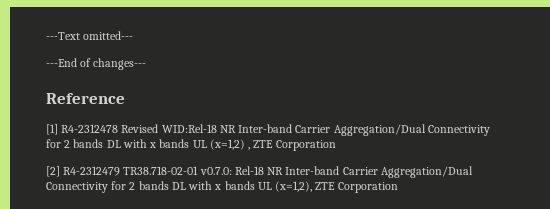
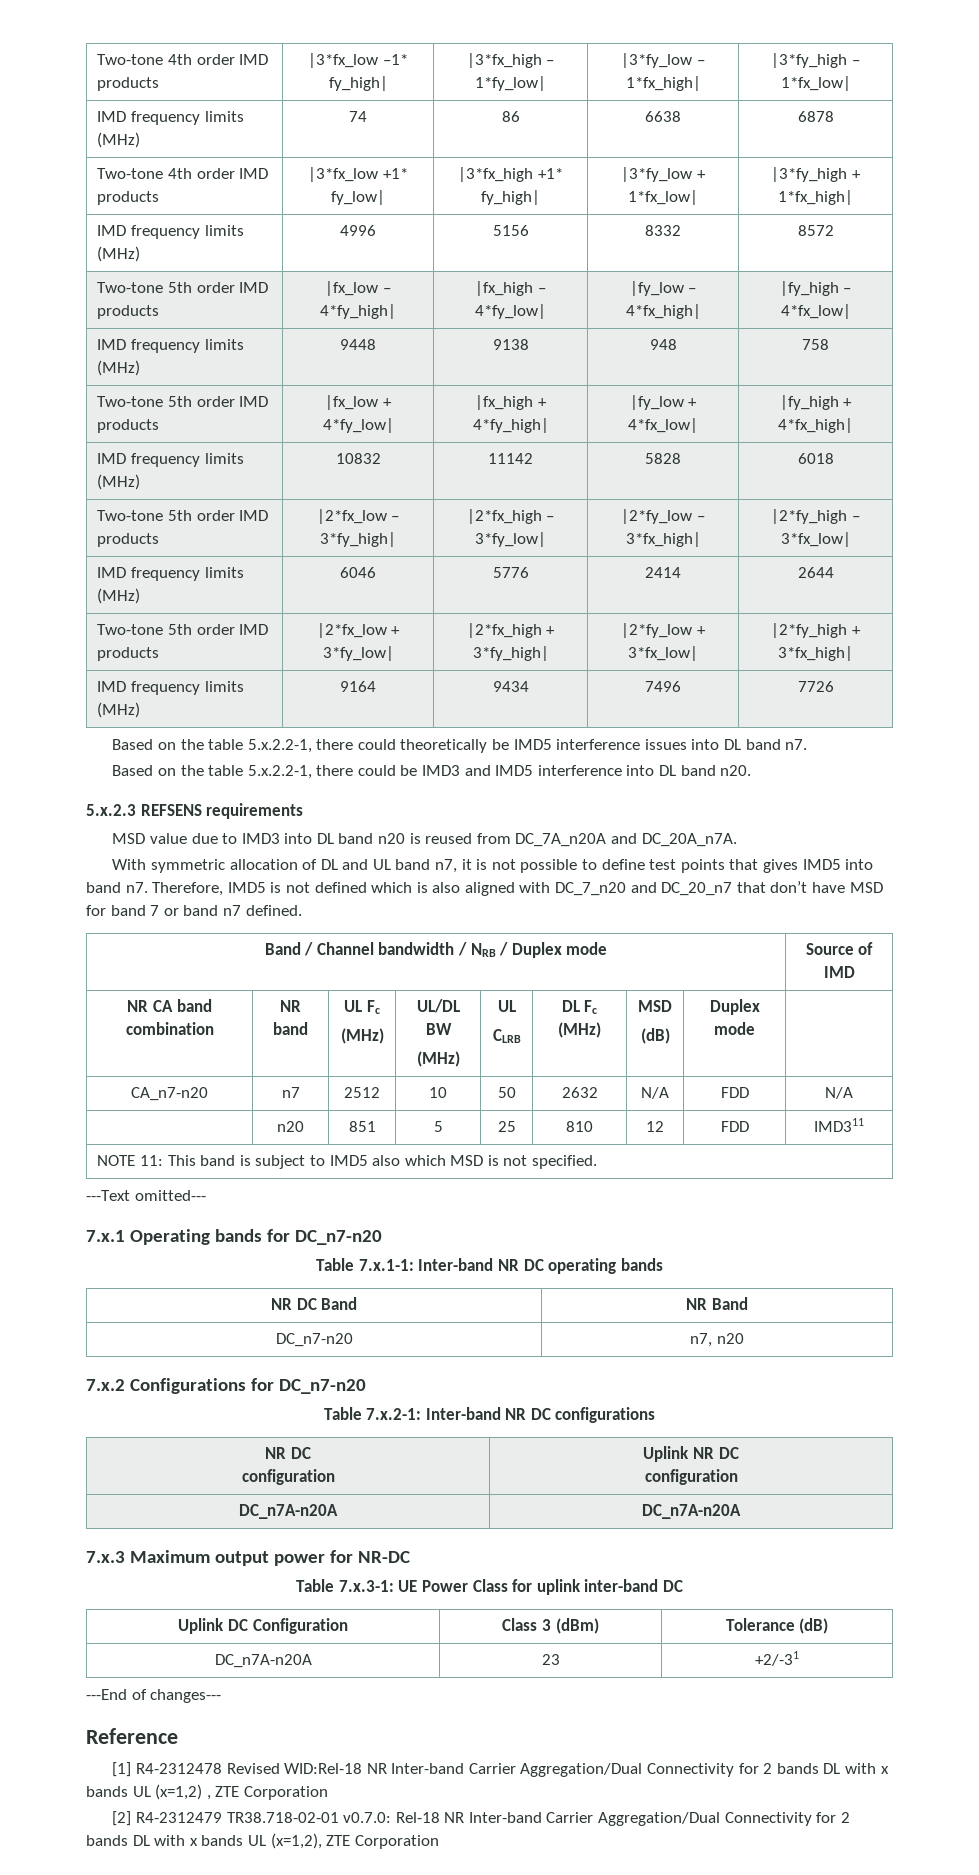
+ Two-tone 4th order IMD products | |3*fx_low –1* fy_high| | |3*fx_high – 1*fy_low| | |3*fy_low – 1*fx_high| | |3*fy_high – 1*fx_low|
+ IMD frequency limits (MHz) | 74 | 86 | 6638 | 6878
+ Two-tone 4th order IMD products | |3*fx_low +1* fy_low| | |3*fx_high +1* fy_high| | |3*fy_low + 1*fx_low| | |3*fy_high + 1*fx_high|
+ IMD frequency limits (MHz) | 4996 | 5156 | 8332 | 8572
+ Two-tone 5th order IMD products | |fx_low – 4*fy_high| | |fx_high – 4*fy_low| | |fy_low – 4*fx_high| | |fy_high – 4*fx_low|
+ IMD frequency limits (MHz) | 9448 | 9138 | 948 | 758
+ Two-tone 5th order IMD products | |fx_low + 4*fy_low| | |fx_high + 4*fy_high| | |fy_low + 4*fx_low| | |fy_high + 4*fx_high|
+ IMD frequency limits (MHz) | 10832 | 11142 | 5828 | 6018
+ Two-tone 5th order IMD products | |2*fx_low – 3*fy_high| | |2*fx_high – 3*fy_low| | |2*fy_low – 3*fx_high| | |2*fy_high – 3*fx_low|
+ IMD frequency limits (MHz) | 6046 | 5776 | 2414 | 2644
+ Two-tone 5th order IMD products | |2*fx_low + 3*fy_low| | |2*fx_high + 3*fy_high| | |2*fy_low + 3*fx_low| | |2*fy_high + 3*fx_high|
+ IMD frequency limits (MHz) | 9164 | 9434 | 7496 | 7726
+ Based on the table 5.x.2.2-1, there could theoretically be IMD5 interference issues into DL band n7.
+ Based on the table 5.x.2.2-1, there could be IMD3 and IMD5 interference into DL band n20.
+ 5.x.2.3 REFSENS requirements
+ MSD value due to IMD3 into DL band n20 is reused from DC_7A_n20A and DC_20A_n7A.
+ With symmetric allocation of DL and UL band n7, it is not possible to define test points that gives IMD5 into band n7. Therefore, IMD5 is not defined which is also aligned with DC_7_n20 and DC_20_n7 that don’t have MSD for band 7 or band n7 defined.
+ Band / Channel bandwidth / NRB / Duplex mode | Source of IMD
+ NR CA band combination | NR band | UL Fc
+ (MHz) | UL/DL BW
+ (MHz) | UL
+ CLRB | DL Fc (MHz) | MSD
+ (dB) | Duplex mode |
+ CA_n7-n20 | n7 | 2512 | 10 | 50 | 2632 | N/A | FDD | N/A
+ | n20 | 851 | 5 | 25 | 810 | 12 | FDD | IMD311
+ NOTE 11: This band is subject to IMD5 also which MSD is not specified.
  ---Text omitted---
+ 7.x.1 Operating bands for DC_n7-n20
+ Table 7.x.1-1: Inter-band NR DC operating bands
+ NR DC Band | NR Band
+ DC_n7-n20 | n7, n20
+ 7.x.2 Configurations for DC_n7-n20
+ Table 7.x.2-1: Inter-band NR DC configurations
+ NR DC
+ configuration | Uplink NR DC
+ configuration
+ DC_n7A-n20A | DC_n7A-n20A
+ 7.x.3 Maximum output power for NR-DC
+ Table 7.x.3-1: UE Power Class for uplink inter-band DC
+ Uplink DC Configuration | Class 3 (dBm) | Tolerance (dB)
+ DC_n7A-n20A | 23 | +2/-31

